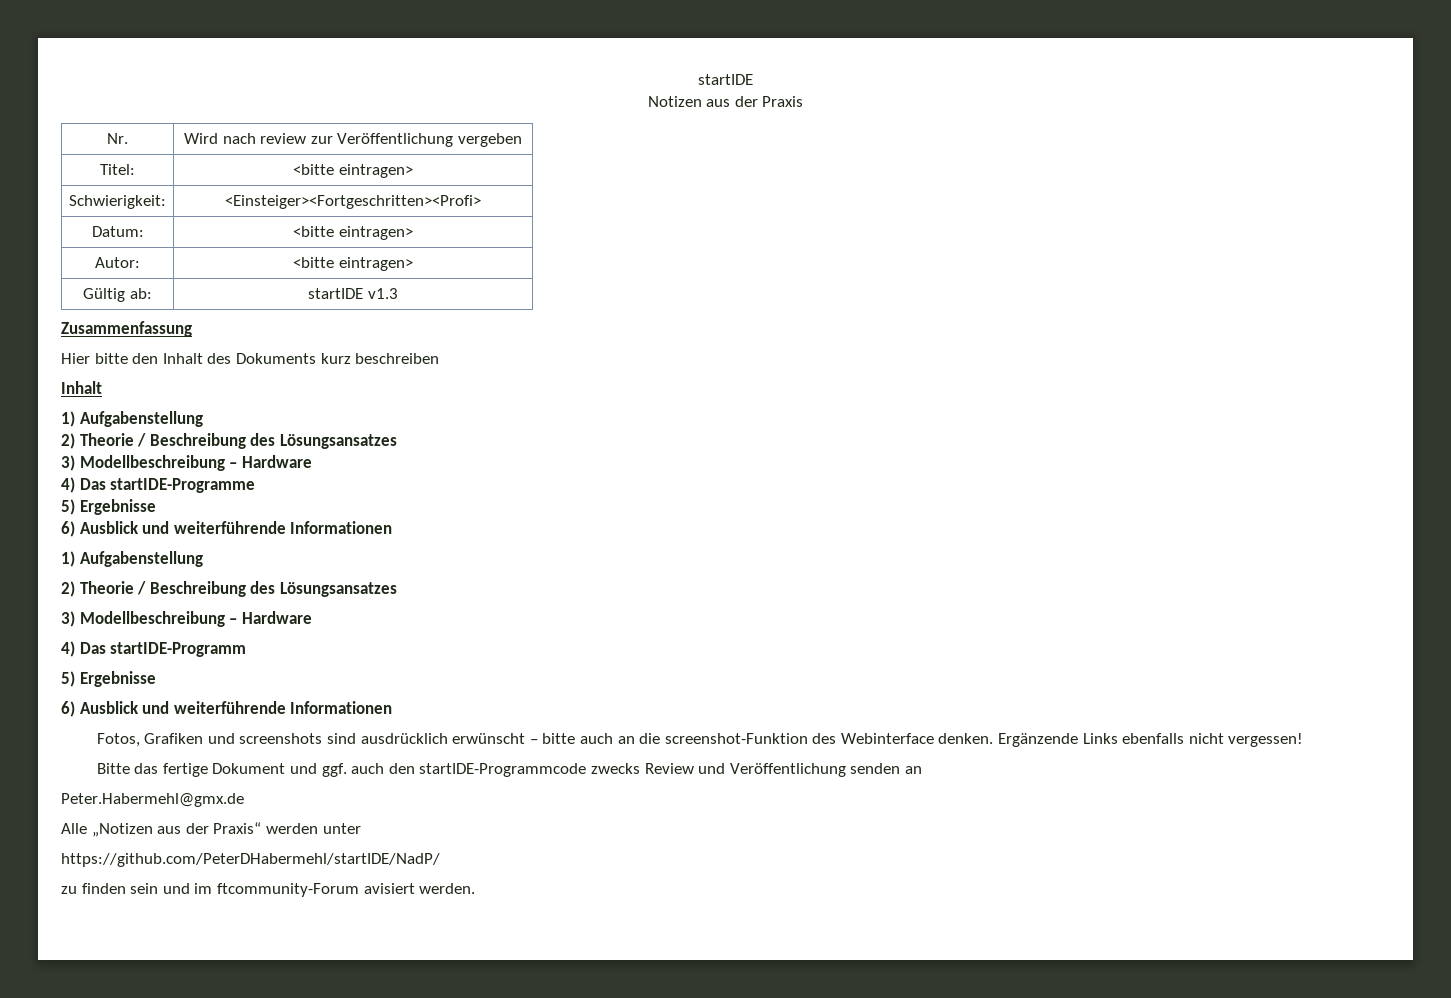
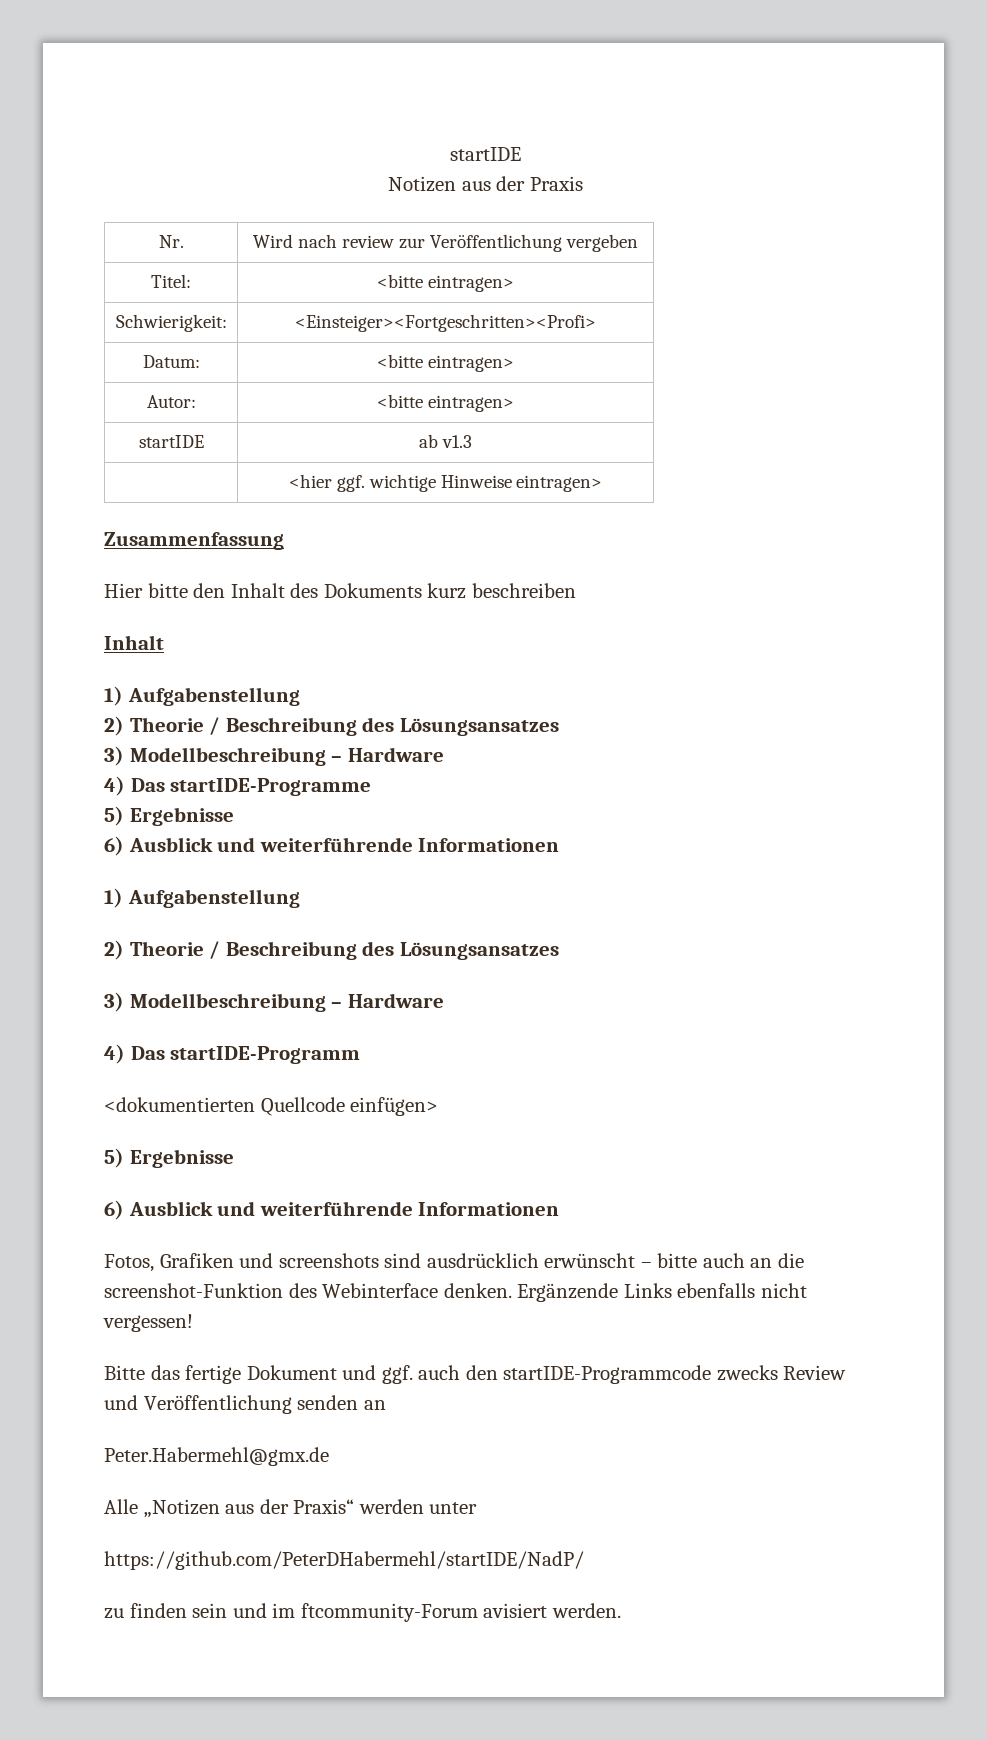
- Gültig ab: | startIDE v1.3
+ startIDE | ab v1.3
+ | <hier ggf. wichtige Hinweise eintragen>
+ <dokumentierten Quellcode einfügen>

